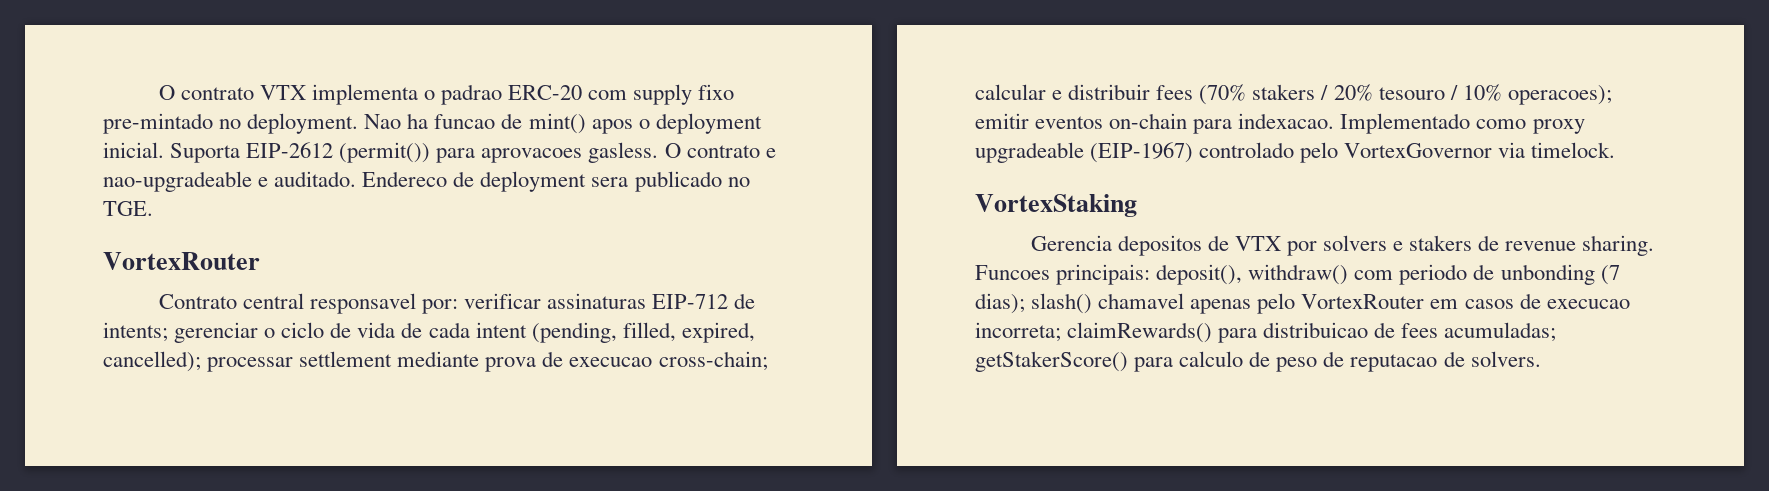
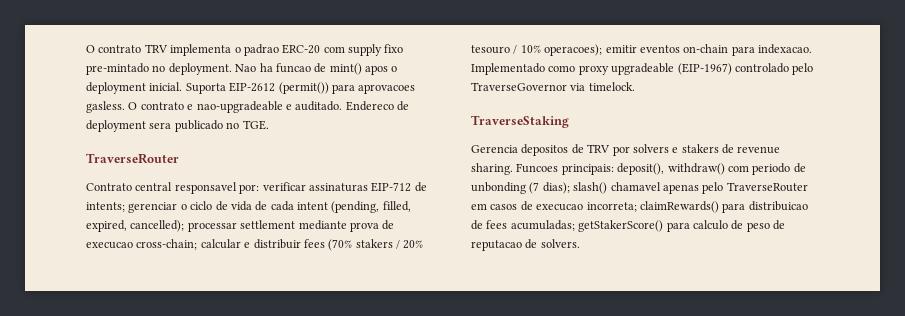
- O contrato VTX implementa o padrao ERC-20 com supply fixo pre-mintado no deployment.
+ O contrato TRV implementa o padrao ERC-20 com supply fixo pre-mintado no deployment.
  Endereco de deployment sera publicado no TGE.
- VortexRouter
+ TraverseRouter
- Implementado como proxy upgradeable (EIP-1967) controlado pelo VortexGovernor via timelock.
+ Implementado como proxy upgradeable (EIP-1967) controlado pelo TraverseGovernor via timelock.
- VortexStaking
+ TraverseStaking
- Gerencia depositos de VTX por solvers e stakers de revenue sharing.
+ Gerencia depositos de TRV por solvers e stakers de revenue sharing.
- Funcoes principais: deposit(), withdraw() com periodo de unbonding (7 dias); slash() chamavel apenas pelo VortexRouter em casos de execucao incorreta; claimRewards() para distribuicao de fees acumuladas; getStakerScore() para calculo de peso de reputacao de solvers.
+ Funcoes principais: deposit(), withdraw() com periodo de unbonding (7 dias); slash() chamavel apenas pelo TraverseRouter em casos de execucao incorreta; claimRewards() para distribuicao de fees acumuladas; getStakerScore() para calculo de peso de reputacao de solvers.

